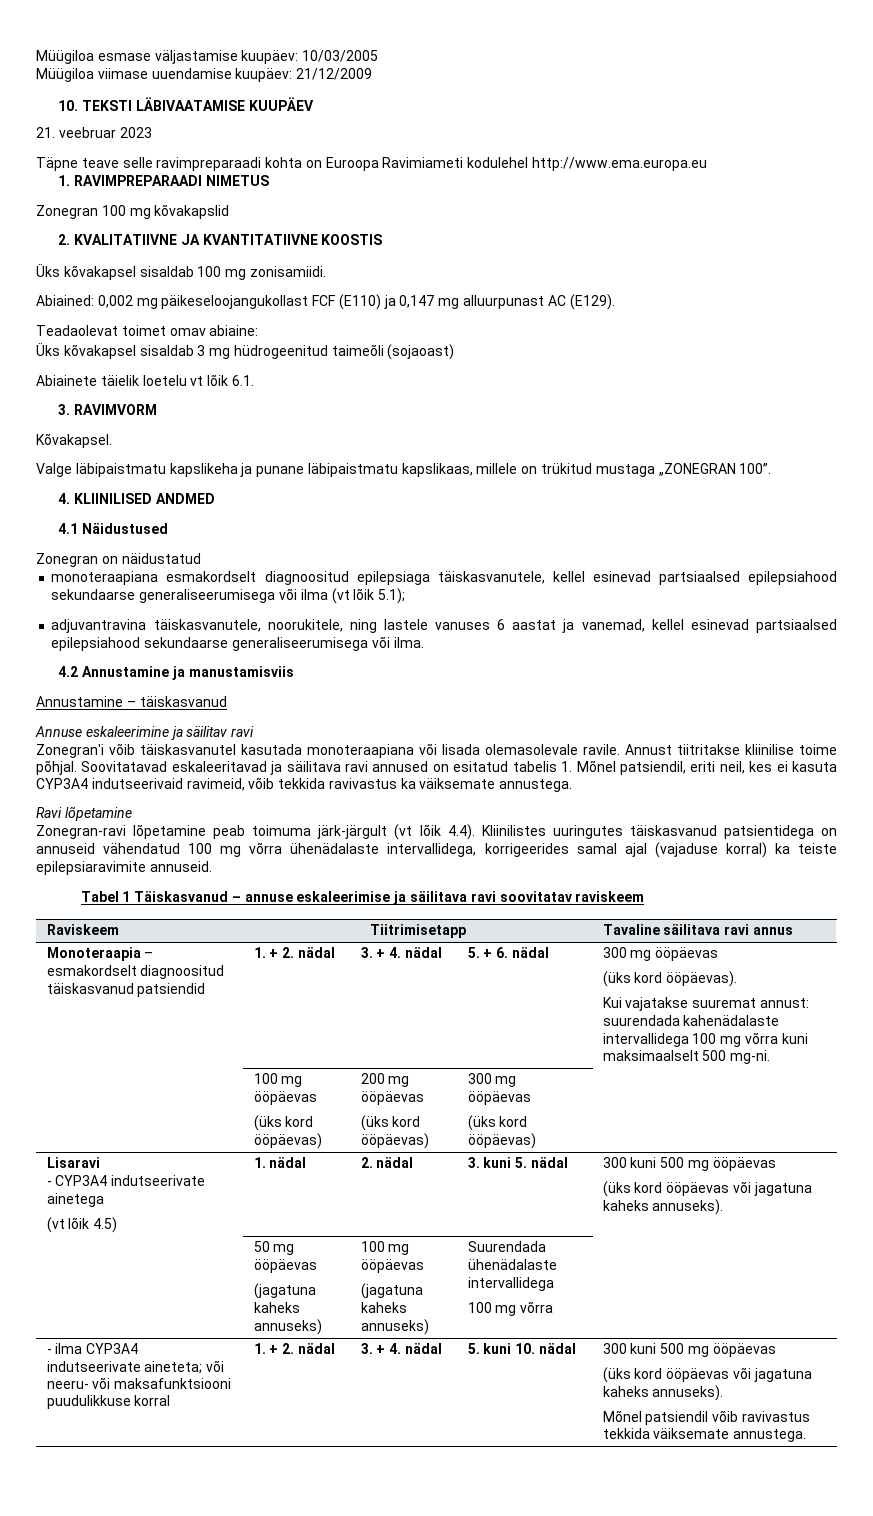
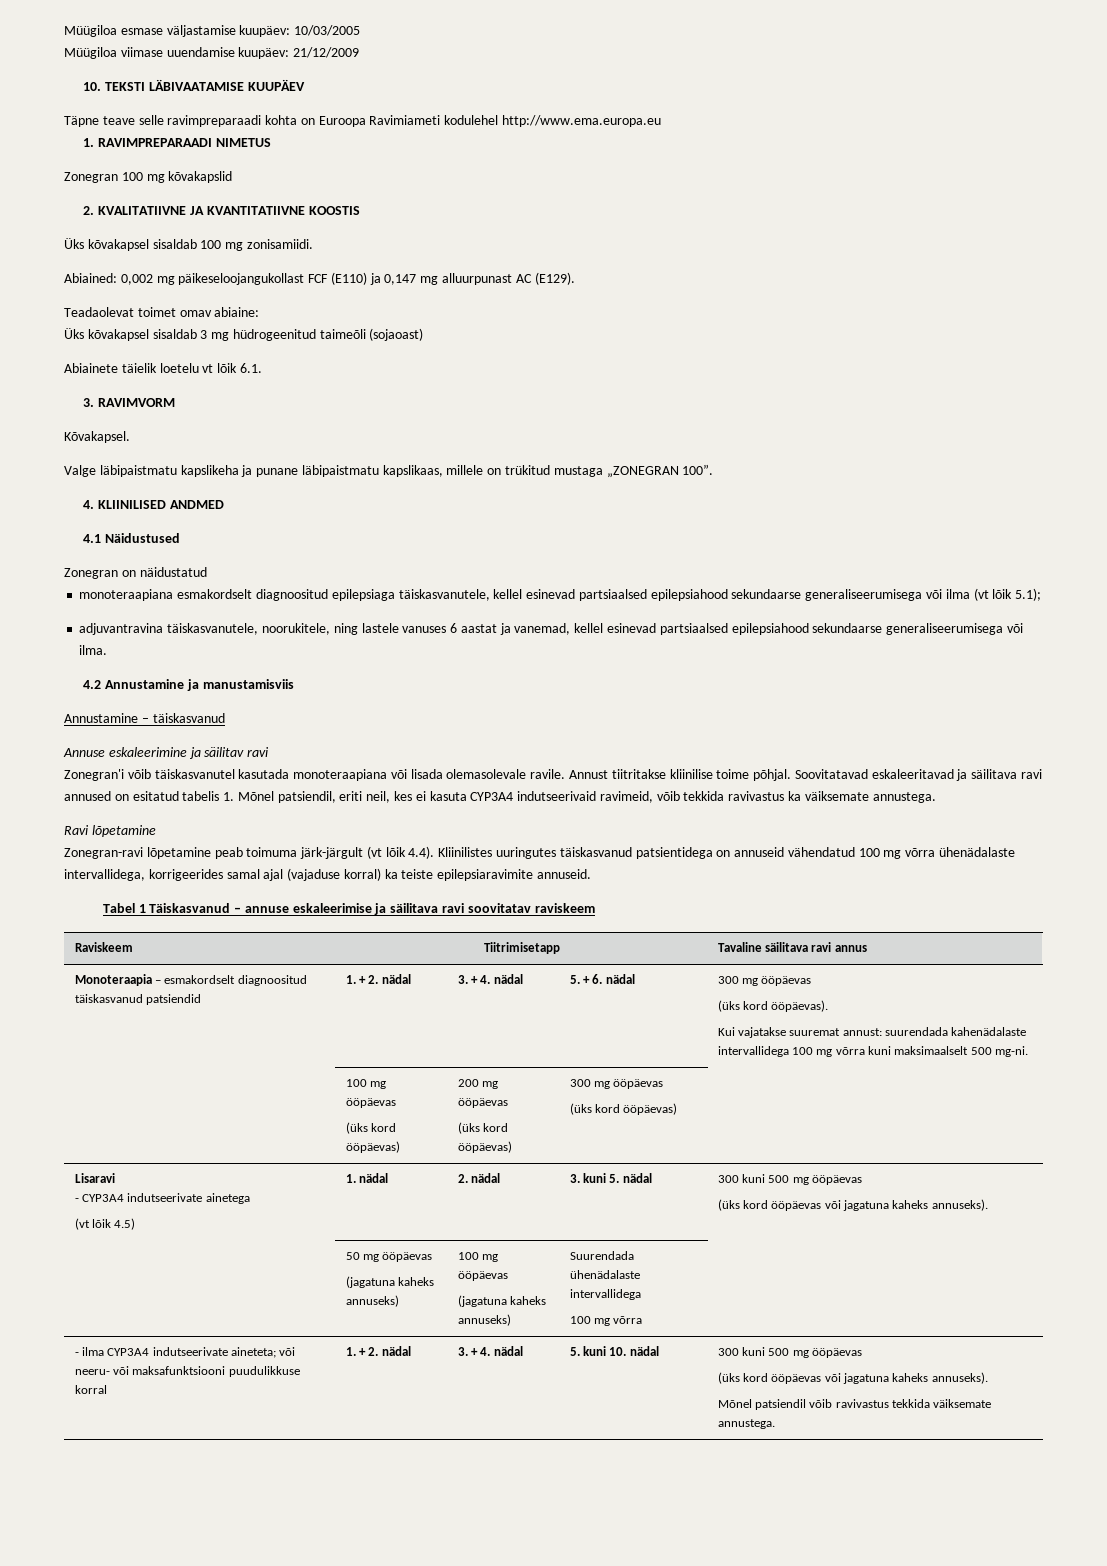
- 21. veebruar 2023

